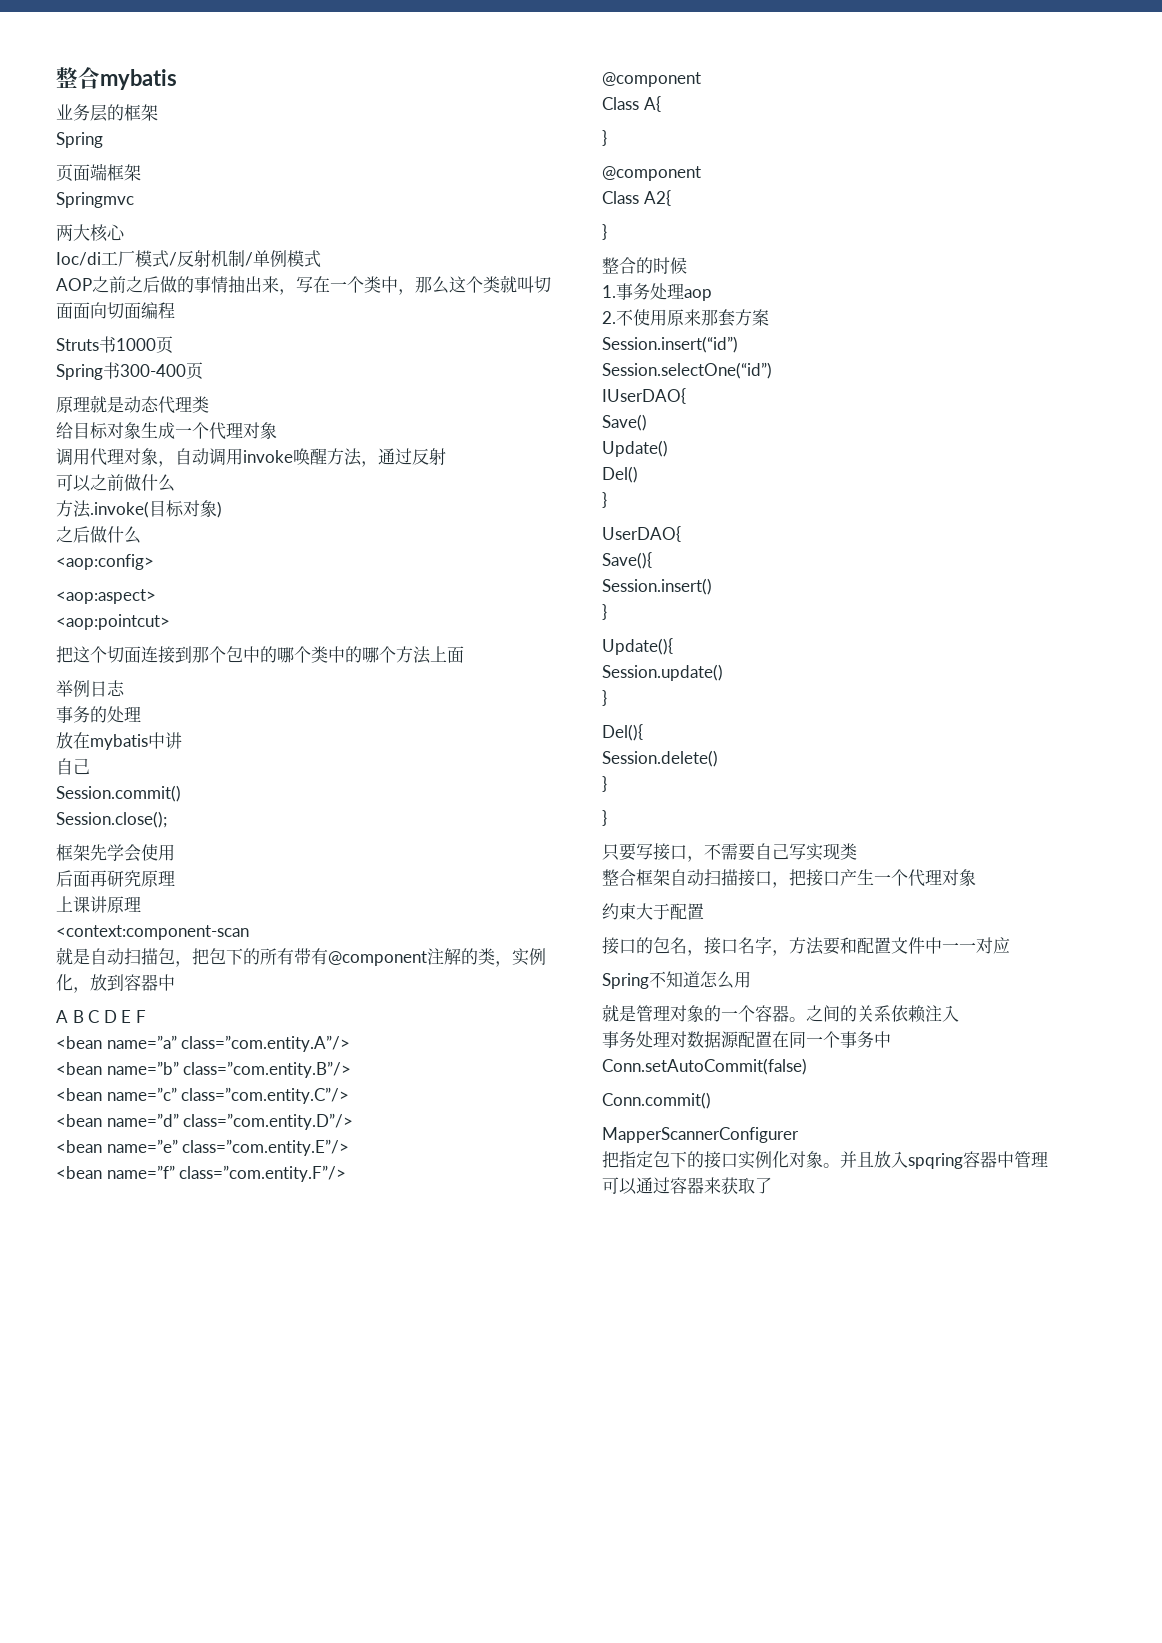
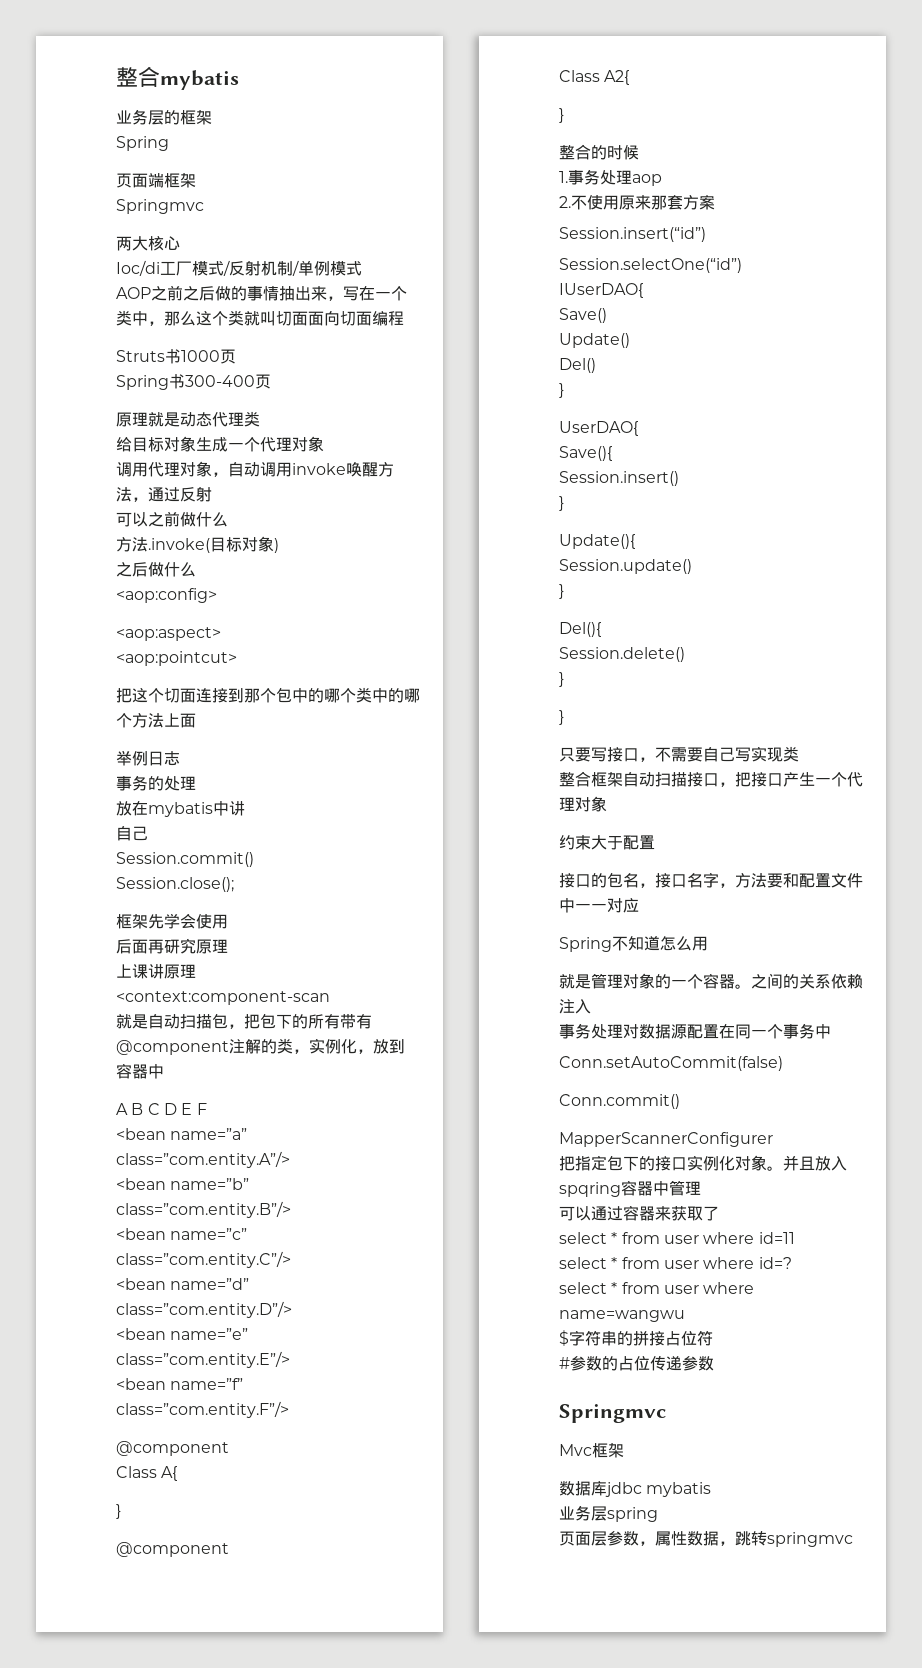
+ select * from user where id=11
+ select * from user where id=?
+ select * from user where name=wangwu
+ $字符串的拼接占位符
+ #参数的占位传递参数
+ Springmvc
+ Mvc框架
+ 数据库jdbc mybatis
+ 业务层spring
+ 页面层参数，属性数据，跳转springmvc

